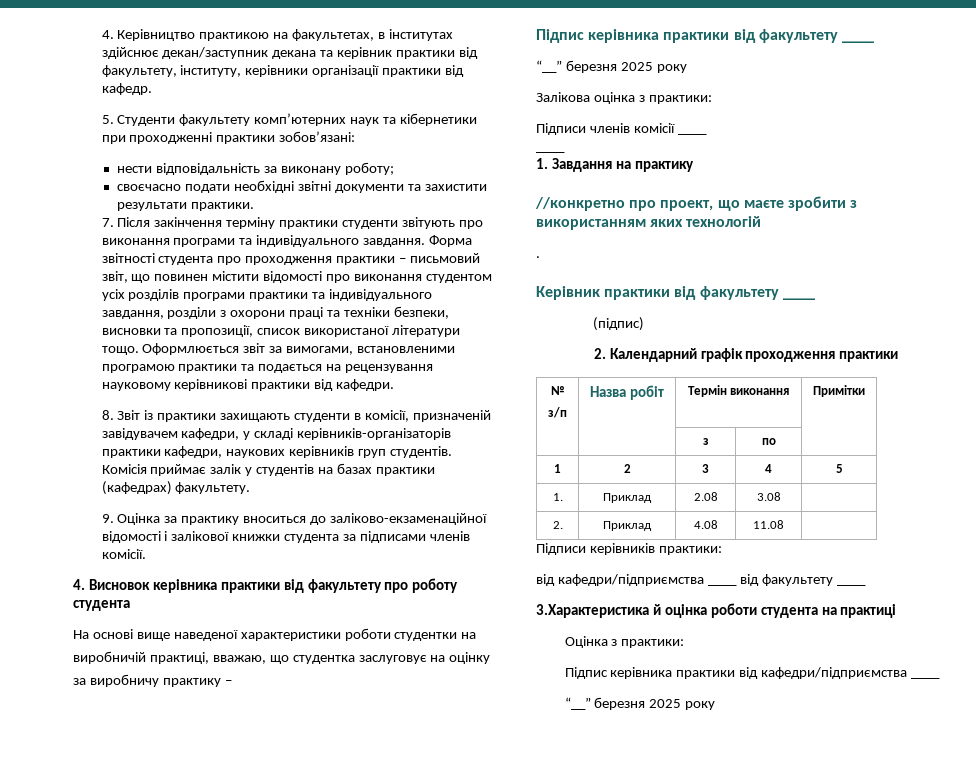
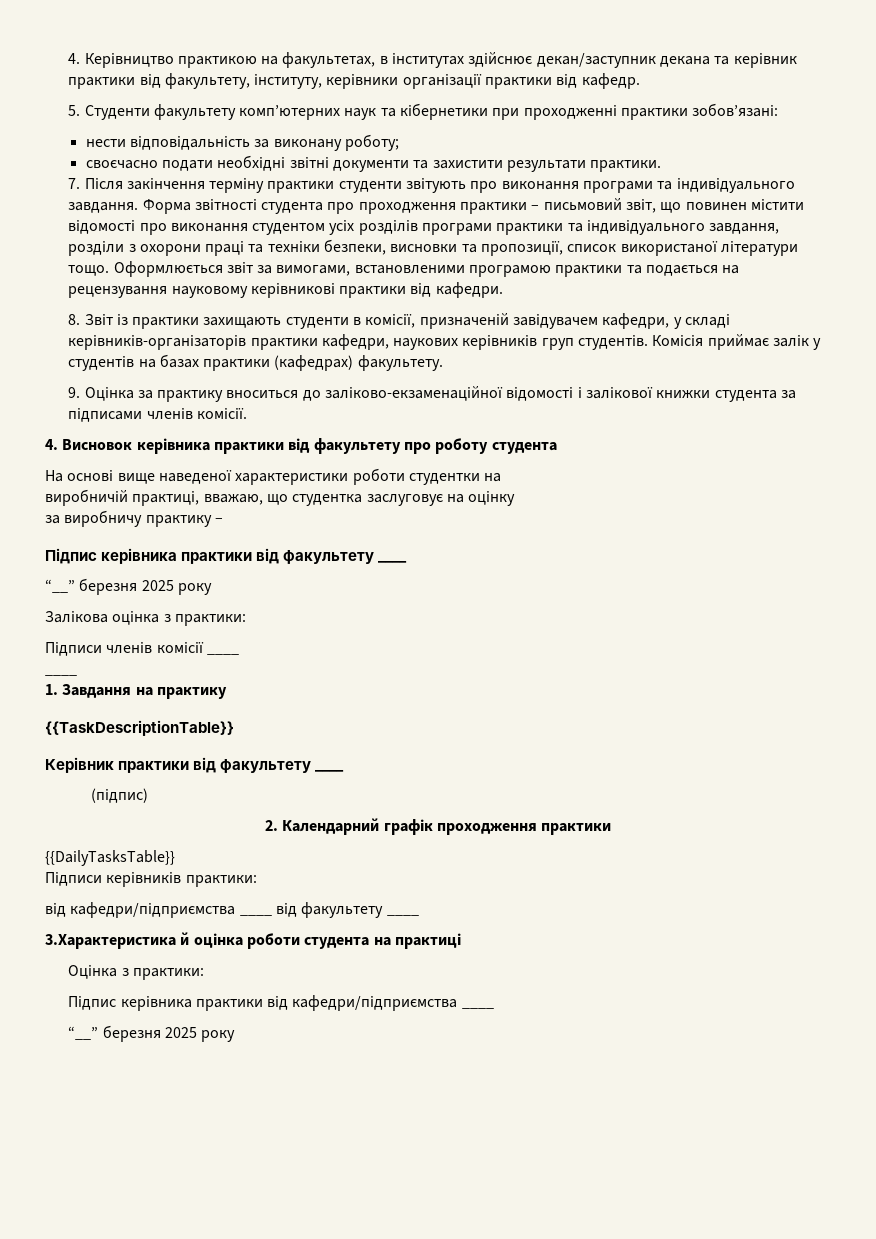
- //конкретно про проект, що маєте зробити з використанням яких технологій
- .
+ {{TaskDescriptionTable}}
- №
- з/п | Назва робіт | Термін виконання | Примітки
- | | з | по |
- 1 | 2 | 3 | 4 | 5
- 1. | Приклад | 2.08 | 3.08 |
- 2. | Приклад | 4.08 | 11.08 |
+ {{DailyTasksTable}}

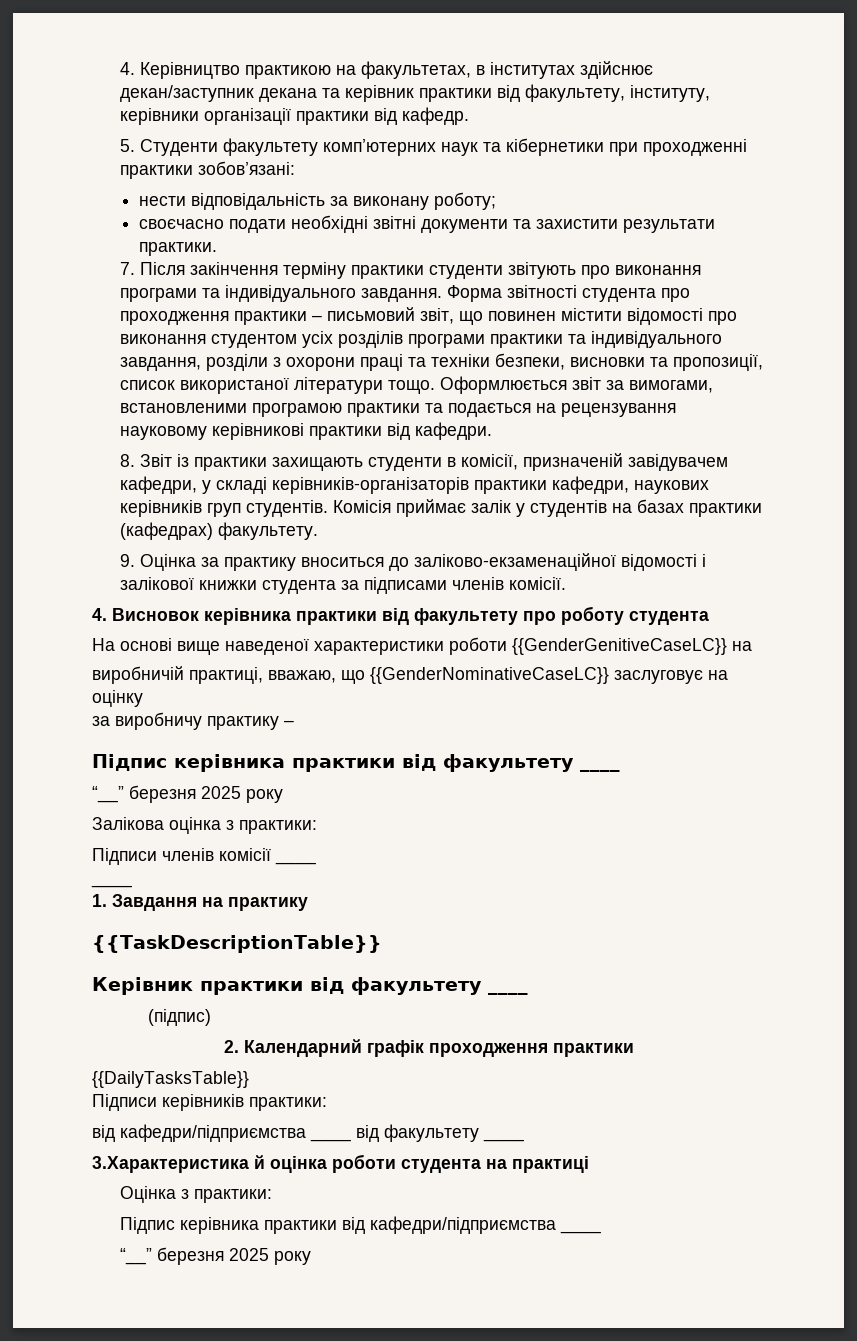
- На основі вище наведеної характеристики роботи студентки на
+ На основі вище наведеної характеристики роботи {{GenderGenitiveCaseLC}} на
- виробничій практиці, вважаю, що студентка заслуговує на оцінку
+ виробничій практиці, вважаю, що {{GenderNominativeCaseLC}} заслуговує на оцінку

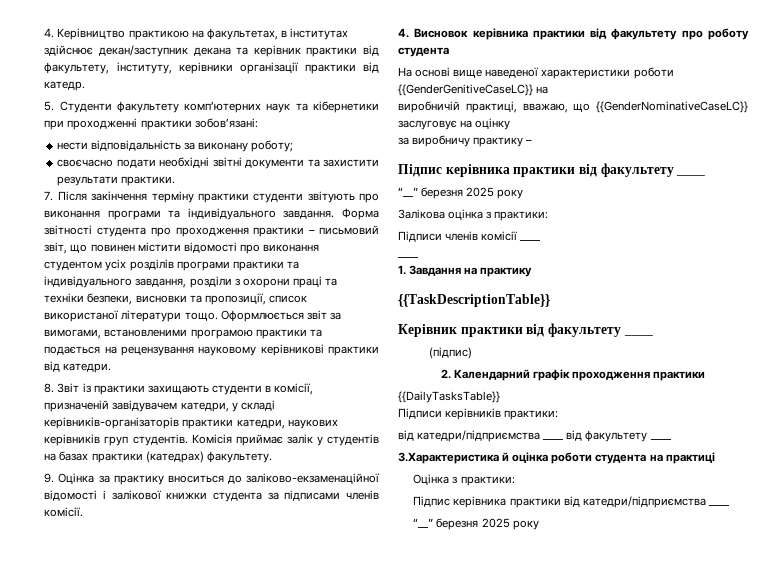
- 4. Керівництво практикою на факультетах, в інститутах здійснює декан/заступник декана та керівник практики від факультету, інституту, керівники організації практики від кафедр.
+ 4. Керівництво практикою на факультетах, в інститутах здійснює декан/заступник декана та керівник практики від факультету, інституту, керівники організації практики від катедр.
- Оформлюється звіт за вимогами, встановленими програмою практики та подається на рецензування науковому керівникові практики від кафедри.
+ Оформлюється звіт за вимогами, встановленими програмою практики та подається на рецензування науковому керівникові практики від катедри.
- 8. Звіт із практики захищають студенти в комісії, призначеній завідувачем кафедри, у складі керівників-організаторів практики кафедри, наукових керівників груп студентів.
+ 8. Звіт із практики захищають студенти в комісії, призначеній завідувачем катедри, у складі керівників-організаторів практики катедри, наукових керівників груп студентів.
- Комісія приймає залік у студентів на базах практики (кафедрах) факультету.
+ Комісія приймає залік у студентів на базах практики (катедрах) факультету.
- від кафедри/підприємства ____ від факультету ____
+ від катедри/підприємства ____ від факультету ____
- Підпис керівника практики від кафедри/підприємства ____
+ Підпис керівника практики від катедри/підприємства ____

